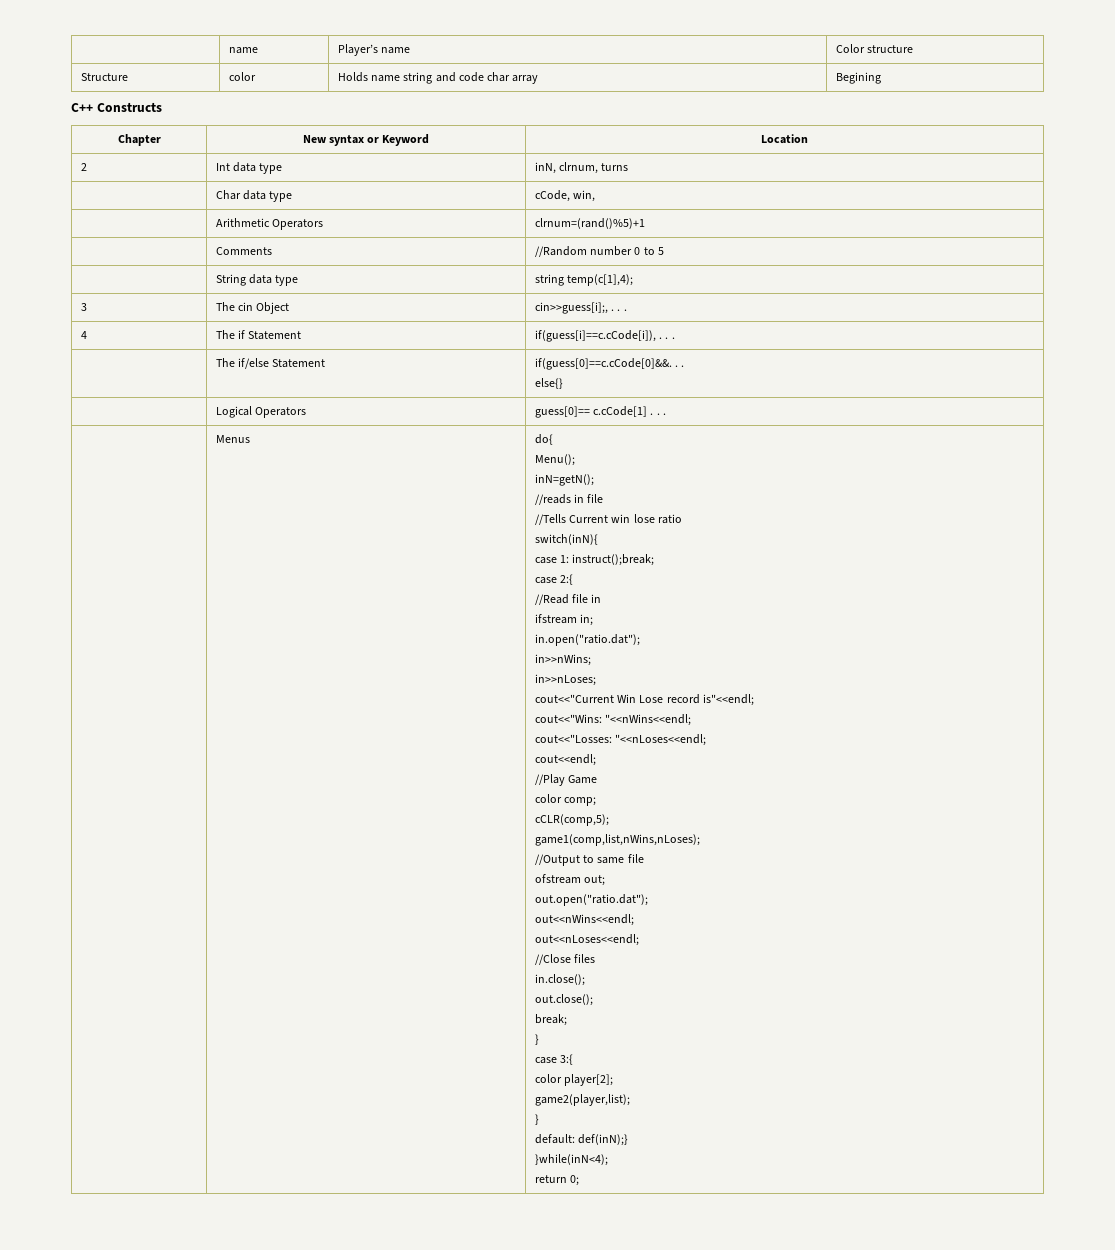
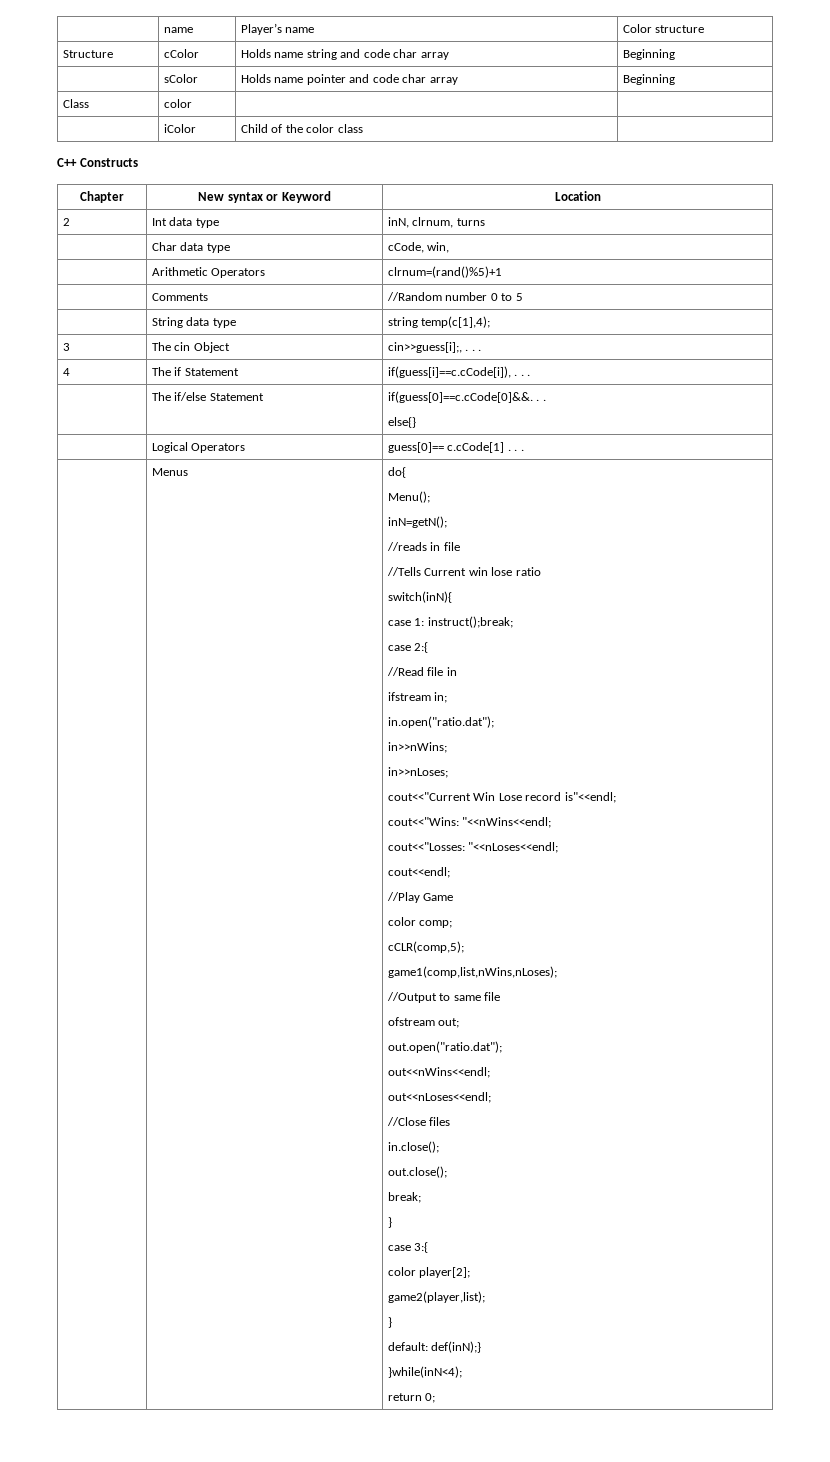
- Structure | color | Holds name string and code char array | Begining
+ Structure | cColor | Holds name string and code char array | Beginning
+ | sColor | Holds name pointer and code char array | Beginning
+ Class | color | |
+ | iColor | Child of the color class |

